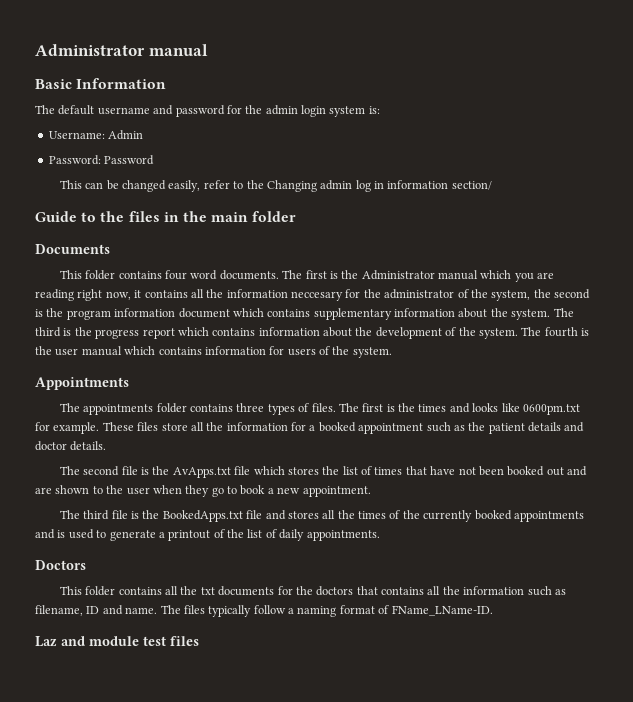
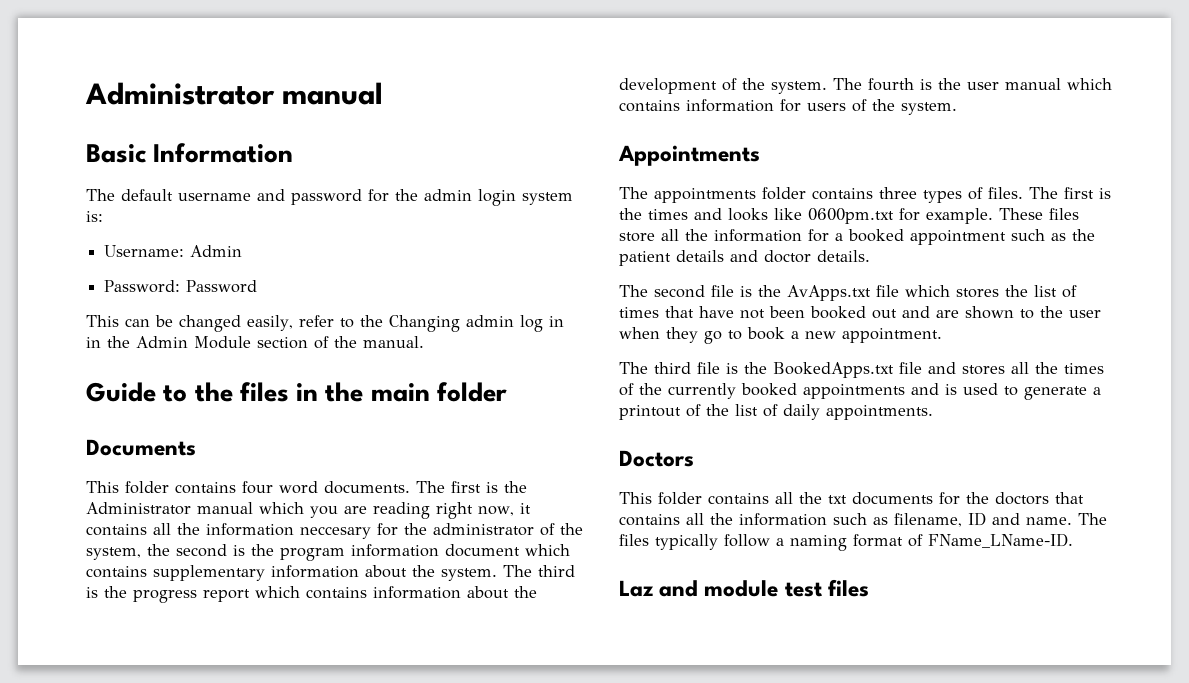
- This can be changed easily, refer to the Changing admin log in information section/
+ This can be changed easily, refer to the Changing admin log in in the Admin Module section of the manual.

